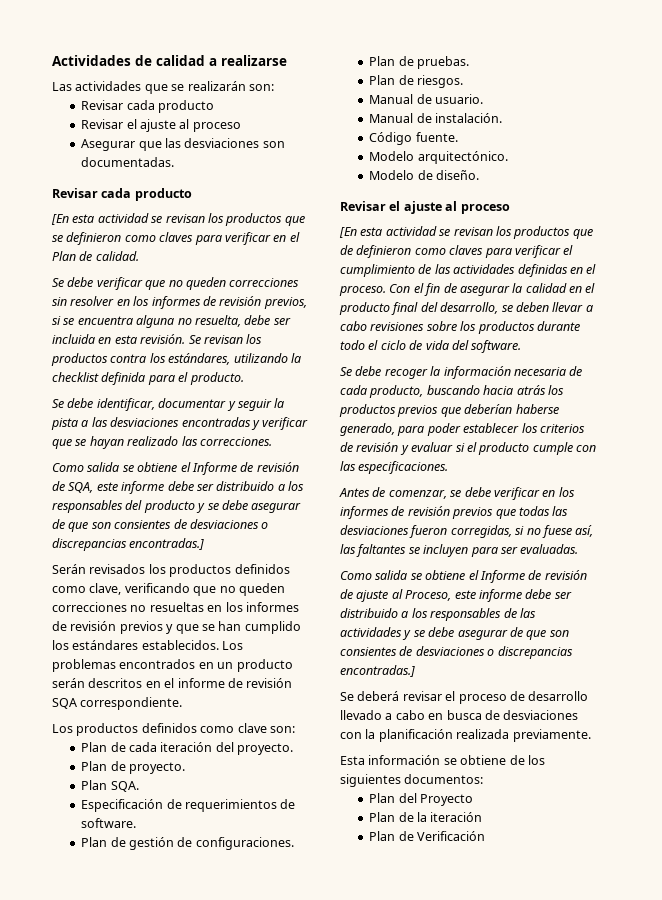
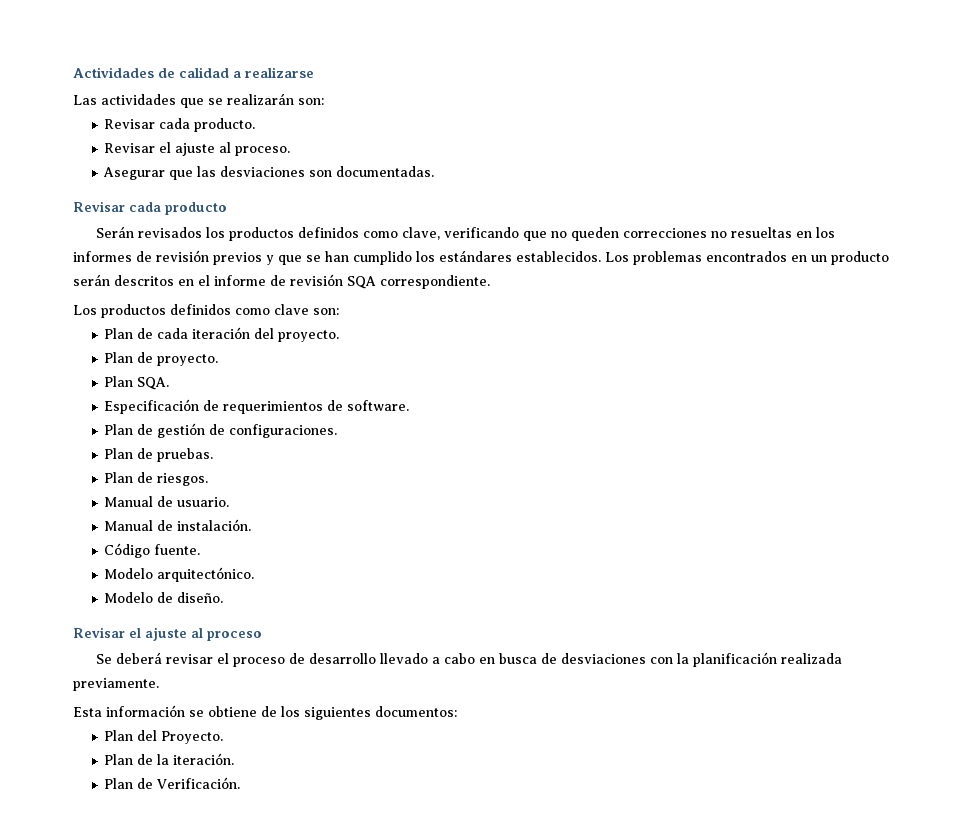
  Las actividades que se realizarán son:
- Revisar cada producto
- Revisar el ajuste al proceso
+ Revisar cada producto.
+ Revisar el ajuste al proceso.
- [En esta actividad se revisan los productos que se definieron como claves para verificar en el Plan de calidad.
- Se debe verificar que no queden correcciones sin resolver en los informes de revisión previos, si se encuentra alguna no resuelta, debe ser incluida en esta revisión. Se revisan los productos contra los estándares, utilizando la checklist definida para el producto.
- Se debe identificar, documentar y seguir la pista a las desviaciones encontradas y verificar que se hayan realizado las correcciones.
- Como salida se obtiene el Informe de revisión de SQA, este informe debe ser distribuido a los responsables del producto y se debe asegurar de que son consientes de desviaciones o discrepancias encontradas.]
- [En esta actividad se revisan los productos que de definieron como claves para verificar el cumplimiento de las actividades definidas en el proceso. Con el fin de asegurar la calidad en el producto final del desarrollo, se deben llevar a cabo revisiones sobre los productos durante todo el ciclo de vida del software.
- Se debe recoger la información necesaria de cada producto, buscando hacia atrás los productos previos que deberían haberse generado, para poder establecer los criterios de revisión y evaluar si el producto cumple con las especificaciones.
- Antes de comenzar, se debe verificar en los informes de revisión previos que todas las desviaciones fueron corregidas, si no fuese así, las faltantes se incluyen para ser evaluadas.
- Como salida se obtiene el Informe de revisión de ajuste al Proceso, este informe debe ser distribuido a los responsables de las actividades y se debe asegurar de que son consientes de desviaciones o discrepancias encontradas.]
- Plan del Proyecto
+ Plan del Proyecto.
- Plan de la iteración
- Plan de Verificación
+ Plan de la iteración.
+ Plan de Verificación.

